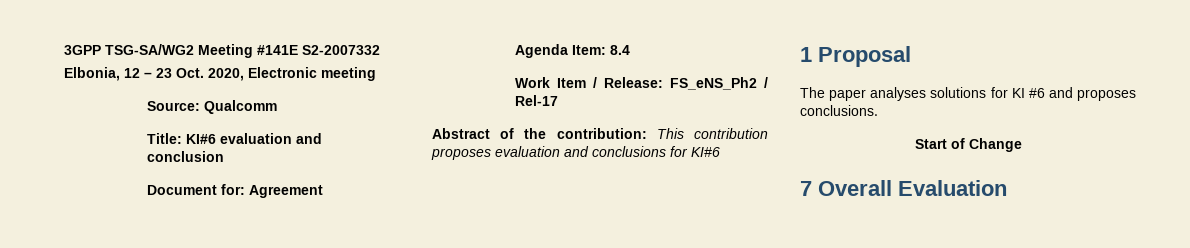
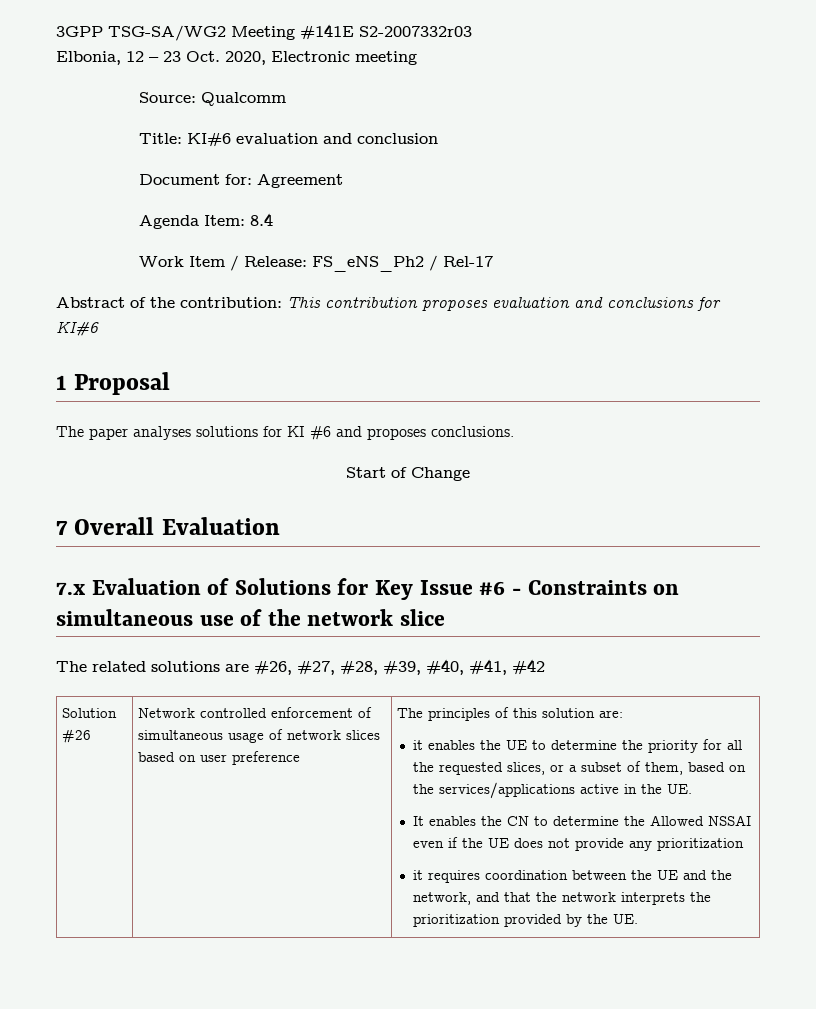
- 3GPP TSG-SA/WG2 Meeting #141E S2-2007332
+ 3GPP TSG-SA/WG2 Meeting #141E S2-2007332r03
+ 7.x Evaluation of Solutions for Key Issue #6 - Constraints on simultaneous use of the network slice
+ The related solutions are #26, #27, #28, #39, #40, #41, #42
+ Solution #26 | Network controlled enforcement of simultaneous usage of network slices based on user preference | The principles of this solution are:
+ it enables the UE to determine the priority for all the requested slices, or a subset of them, based on the services/applications active in the UE.
+ It enables the CN to determine the Allowed NSSAI even if the UE does not provide any prioritization
+ it requires coordination between the UE and the network, and that the network interprets the prioritization provided by the UE.

